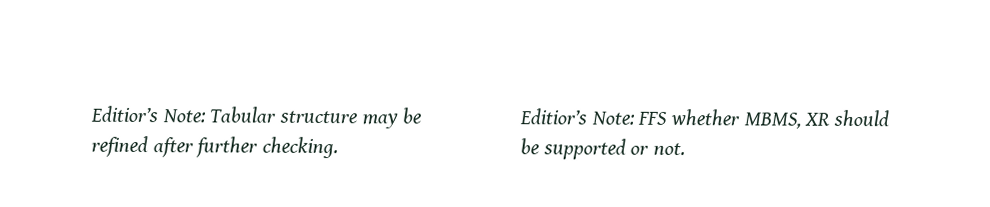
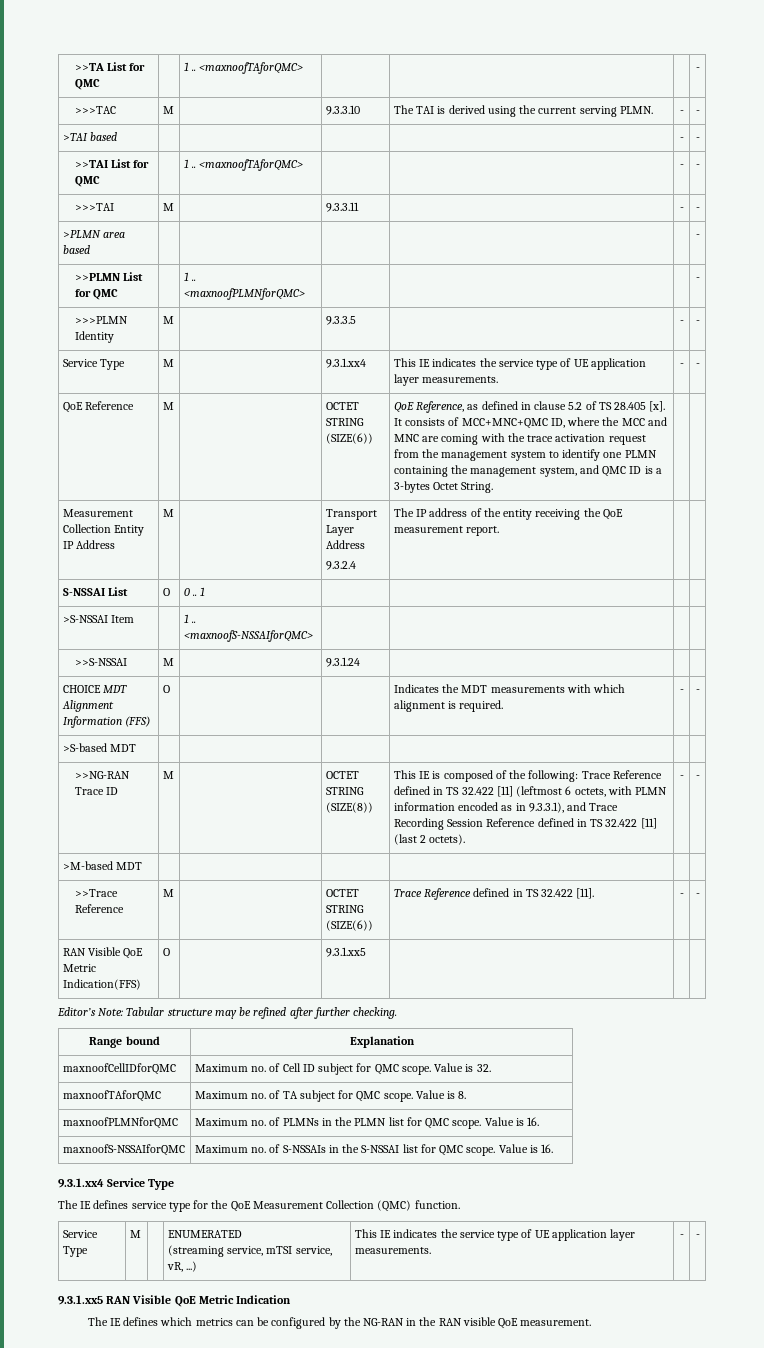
- Editior’s Note: Tabular structure may be refined after further checking.
+ >>TA List for QMC | | 1 .. <maxnoofTAforQMC> | | | | -
+ >>>TAC | M | | 9.3.3.10 | The TAI is derived using the current serving PLMN. | - | -
+ >TAI based | | | | | - | -
+ >>TAI List for QMC | | 1 .. <maxnoofTAforQMC> | | | - | -
+ >>>TAI | M | | 9.3.3.11 | | - | -
+ >PLMN area based | | | | | | -
+ >>PLMN List for QMC | | 1 .. <maxnoofPLMNforQMC> | | | | -
+ >>>PLMN Identity | M | | 9.3.3.5 | | - | -
+ Service Type | M | | 9.3.1.xx4 | This IE indicates the service type of UE application layer measurements. | - | -
+ QoE Reference | M | | OCTET STRING (SIZE(6)) | QoE Reference, as defined in clause 5.2 of TS 28.405 [x]. It consists of MCC+MNC+QMC ID, where the MCC and MNC are coming with the trace activation request from the management system to identify one PLMN containing the management system, and QMC ID is a 3-bytes Octet String. | |
+ Measurement Collection Entity IP Address | M | | Transport Layer Address
+ 9.3.2.4 | The IP address of the entity receiving the QoE measurement report. | |
+ S-NSSAI List | O | 0 .. 1 | | | |
+ >S-NSSAI Item | | 1 .. <maxnoofS-NSSAIforQMC> | | | |
+ >>S-NSSAI | M | | 9.3.1.24 | | |
+ CHOICE MDT Alignment Information (FFS) | O | | | Indicates the MDT measurements with which alignment is required. | - | -
+ >S-based MDT | | | | | |
+ >>NG-RAN Trace ID | M | | OCTET STRING (SIZE(8)) | This IE is composed of the following: Trace Reference defined in TS 32.422 [11] (leftmost 6 octets, with PLMN information encoded as in 9.3.3.1), and Trace Recording Session Reference defined in TS 32.422 [11] (last 2 octets). | - | -
+ >M-based MDT | | | | | |
+ >>Trace Reference | M | | OCTET STRING (SIZE(6)) | Trace Reference defined in TS 32.422 [11]. | - | -
+ RAN Visible QoE Metric Indication(FFS) | O | | 9.3.1.xx5 | | |
+ Editor’s Note: Tabular structure may be refined after further checking.
- Editior’s Note: FFS whether MBMS, XR should be supported or not.
+ Range bound | Explanation
+ maxnoofCellIDforQMC | Maximum no. of Cell ID subject for QMC scope. Value is 32.
+ maxnoofTAforQMC | Maximum no. of TA subject for QMC scope. Value is 8.
+ maxnoofPLMNforQMC | Maximum no. of PLMNs in the PLMN list for QMC scope. Value is 16.
+ maxnoofS-NSSAIforQMC | Maximum no. of S-NSSAIs in the S-NSSAI list for QMC scope. Value is 16.
+ 9.3.1.xx4 Service Type
+ The IE defines service type for the QoE Measurement Collection (QMC) function.
+ Service Type | M | | ENUMERATED
+ (streaming service, mTSI service, vR, ...) | This IE indicates the service type of UE application layer measurements. | - | -
+ 9.3.1.xx5 RAN Visible QoE Metric Indication
+ The IE defines which metrics can be configured by the NG-RAN in the RAN visible QoE measurement.

